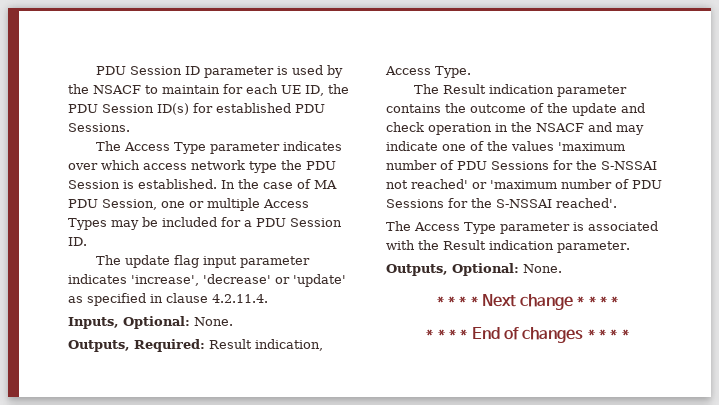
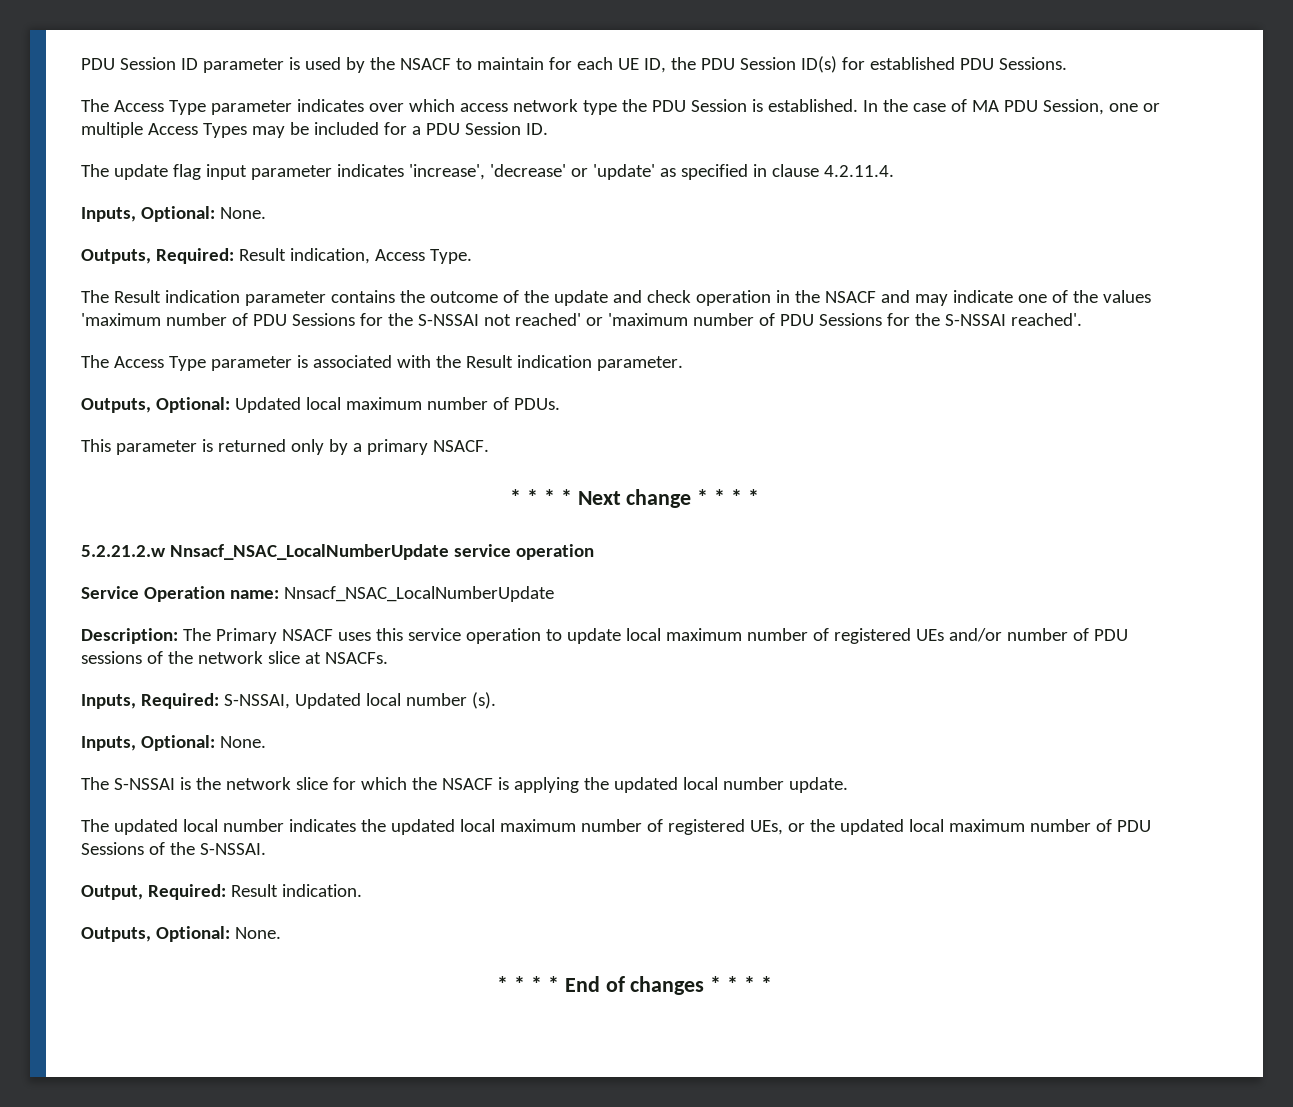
- Outputs, Optional: None.
+ Outputs, Optional: Updated local maximum number of PDUs.
+ This parameter is returned only by a primary NSACF.
+ 5.2.21.2.w Nnsacf_NSAC_LocalNumberUpdate service operation
+ Service Operation name: Nnsacf_NSAC_LocalNumberUpdate
+ Description: The Primary NSACF uses this service operation to update local maximum number of registered UEs and/or number of PDU sessions of the network slice at NSACFs.
+ Inputs, Required: S-NSSAI, Updated local number (s).
+ Inputs, Optional: None.
+ The S-NSSAI is the network slice for which the NSACF is applying the updated local number update.
+ The updated local number indicates the updated local maximum number of registered UEs, or the updated local maximum number of PDU Sessions of the S-NSSAI.
+ Output, Required: Result indication.
+ Outputs, Optional: None.

